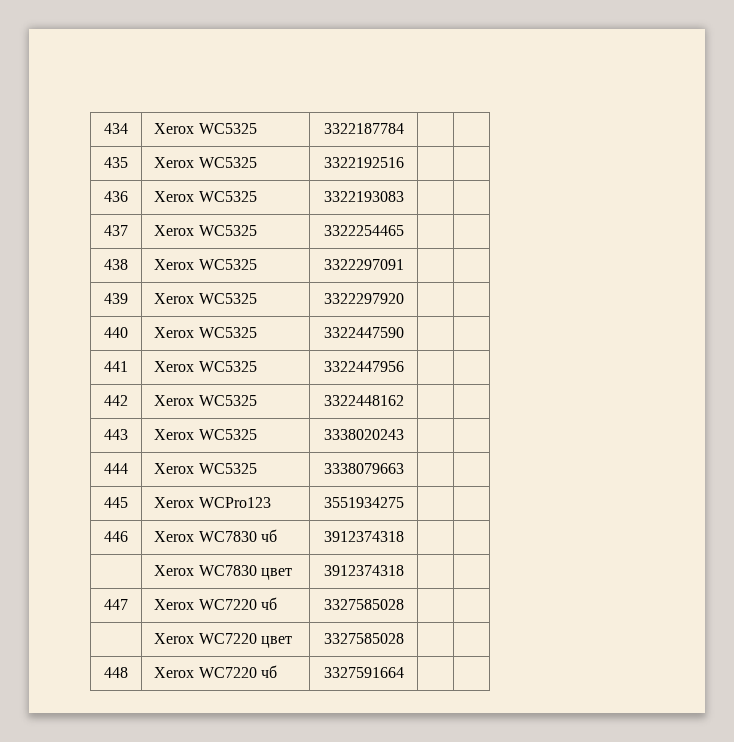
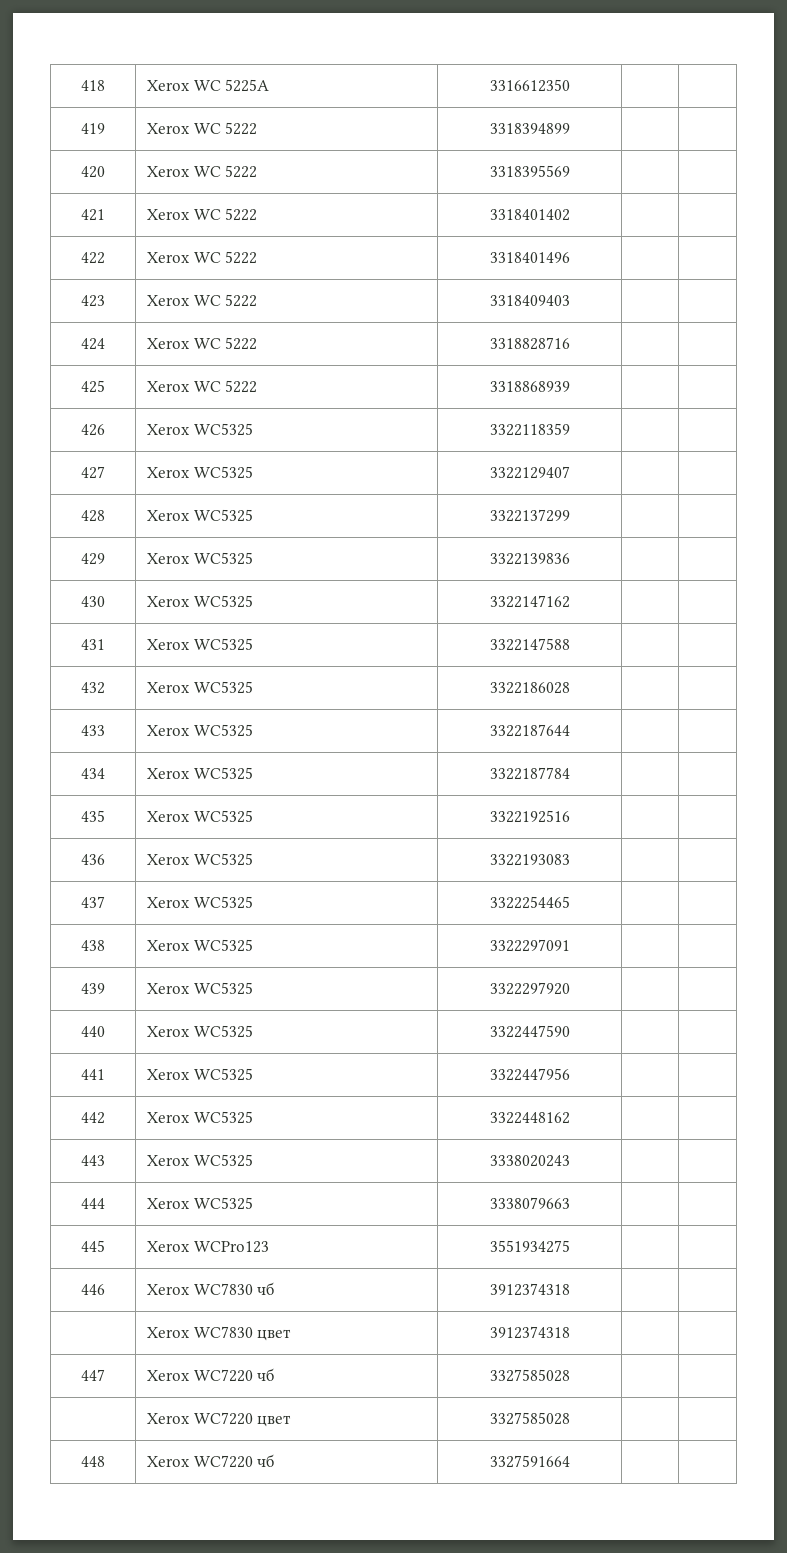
+ 418 | Xerox WC 5225А | 3316612350 | |
+ 419 | Xerox WC 5222 | 3318394899 | |
+ 420 | Xerox WC 5222 | 3318395569 | |
+ 421 | Xerox WC 5222 | 3318401402 | |
+ 422 | Xerox WC 5222 | 3318401496 | |
+ 423 | Xerox WC 5222 | 3318409403 | |
+ 424 | Xerox WC 5222 | 3318828716 | |
+ 425 | Xerox WC 5222 | 3318868939 | |
+ 426 | Xerox WC5325 | 3322118359 | |
+ 427 | Xerox WC5325 | 3322129407 | |
+ 428 | Xerox WC5325 | 3322137299 | |
+ 429 | Xerox WC5325 | 3322139836 | |
+ 430 | Xerox WC5325 | 3322147162 | |
+ 431 | Xerox WC5325 | 3322147588 | |
+ 432 | Xerox WC5325 | 3322186028 | |
+ 433 | Xerox WC5325 | 3322187644 | |

